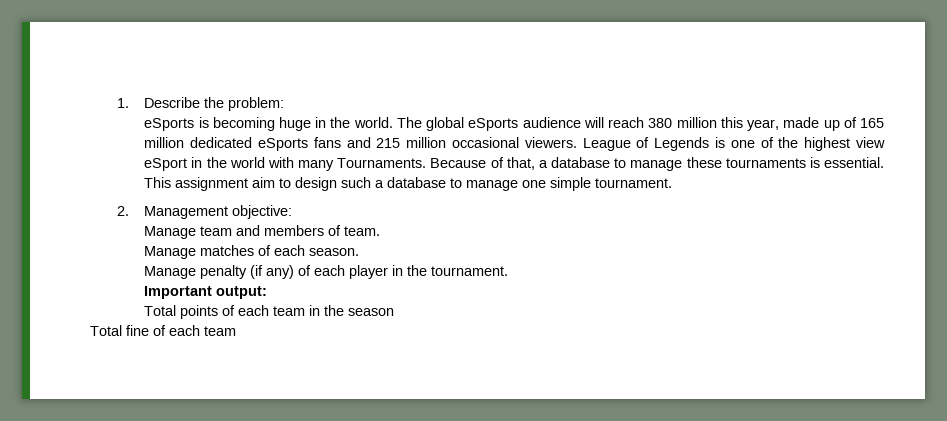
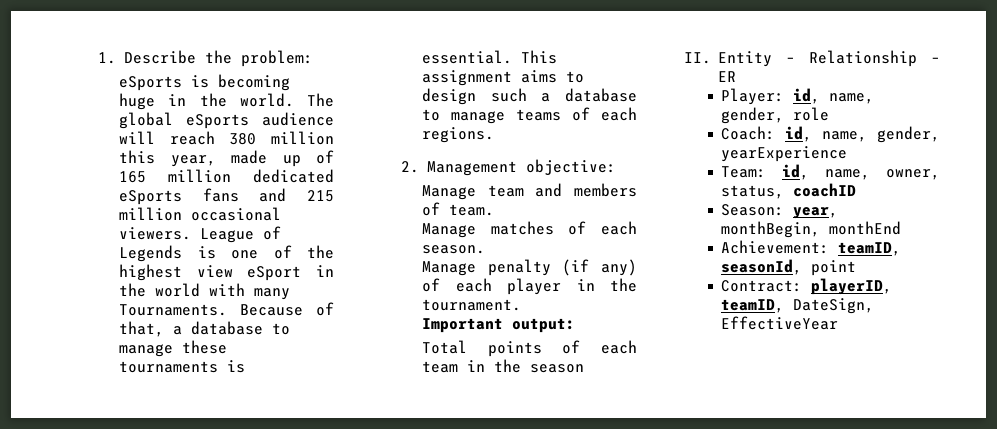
- This assignment aim to design such a database to manage one simple tournament.
+ This assignment aims to design such a database to manage teams of each regions.
- Total fine of each team
+ II. Entity – Relationship – ER
+ Player: id, name, gender, role
+ Coach: id, name, gender, yearExperience
+ Team: id, name, owner, status, coachID
+ Season: year, monthBegin, monthEnd
+ Achievement: teamID, seasonId, point
+ Contract: playerID, teamID, DateSign, EffectiveYear

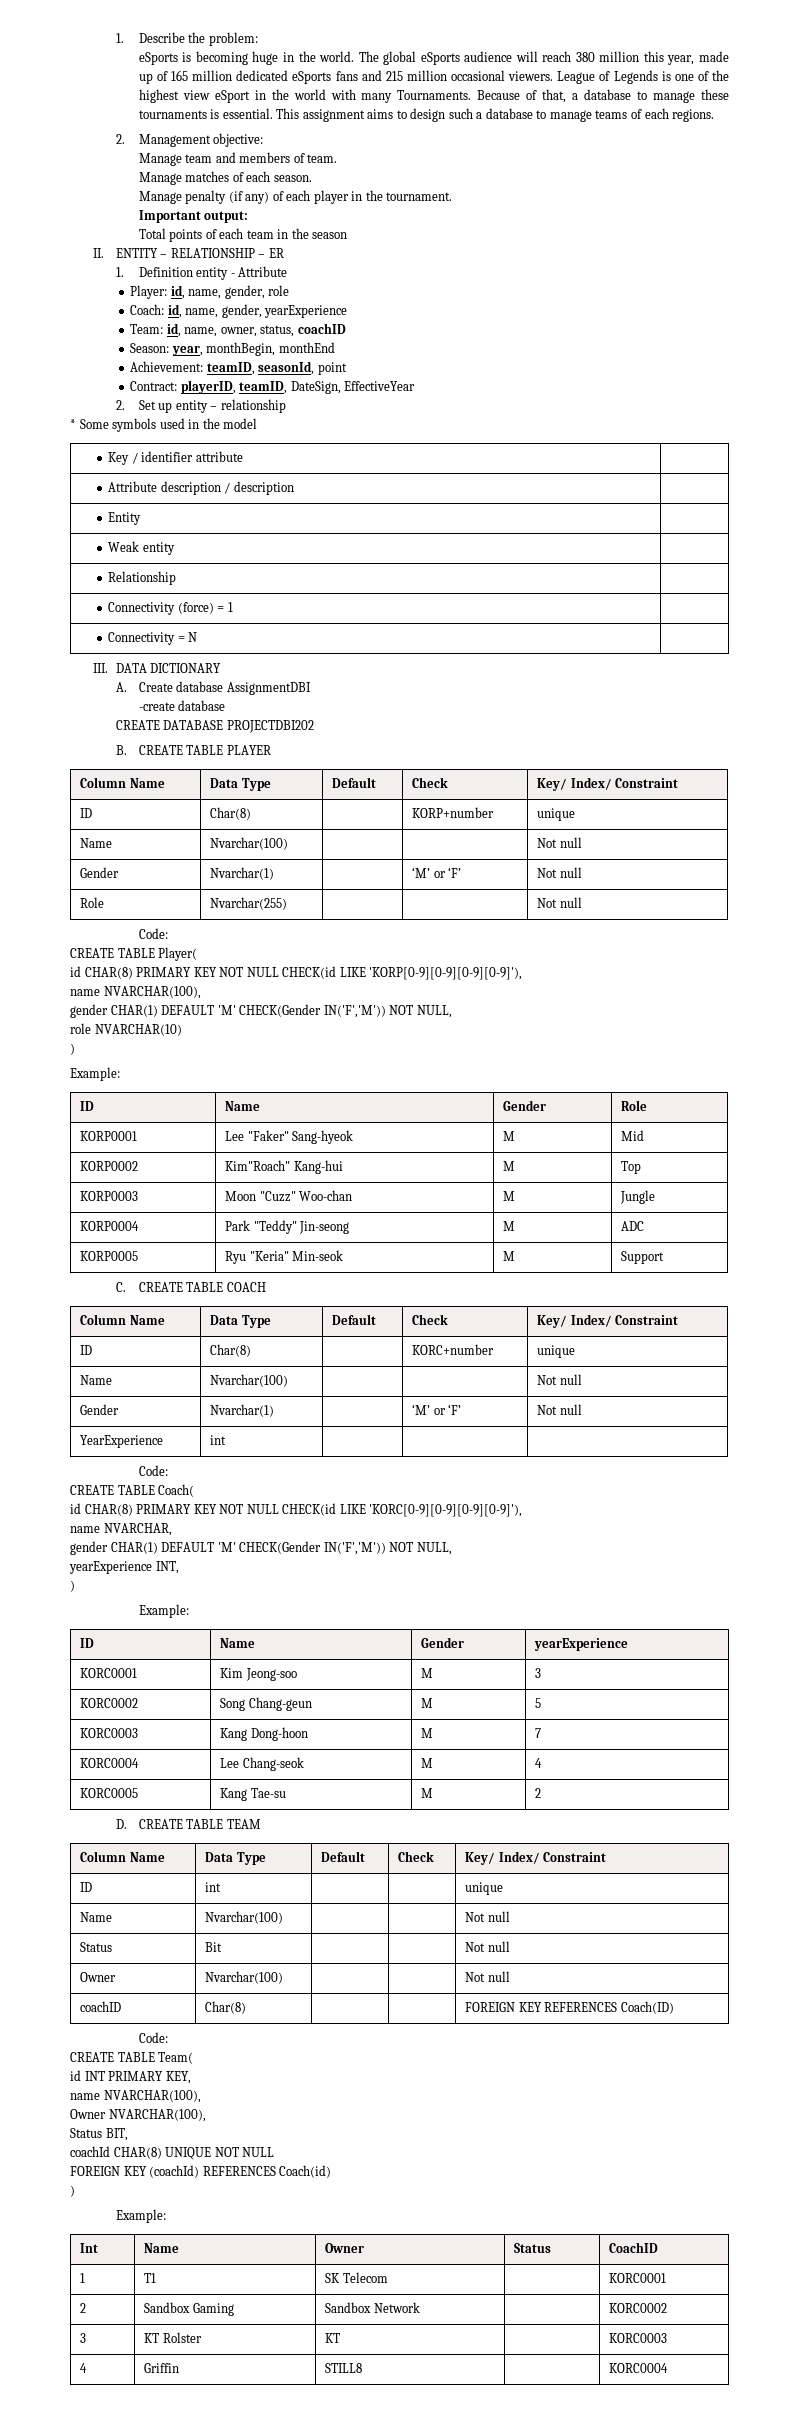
- II. Entity – Relationship – ER
+ II. ENTITY – RELATIONSHIP – ER
+ 1. Definition entity - Attribute
+ 2. Set up entity – relationship
+ * Some symbols used in the model
+ Key / identifier attribute |
+ Attribute description / description |
+ Entity |
+ Weak entity |
+ Relationship |
+ Connectivity (force) = 1 |
+ Connectivity = N |
+ III. DATA DICTIONARY
+ A. Create database AssignmentDBI
+ -create database
+ CREATE DATABASE PROJECTDBI202
+ B. CREATE TABLE PLAYER
+ Column Name | Data Type | Default | Check | Key/ Index/ Constraint
+ ID | Char(8) | | KORP+number | unique
+ Name | Nvarchar(100) | | | Not null
+ Gender | Nvarchar(1) | | ‘M’ or ‘F’ | Not null
+ Role | Nvarchar(255) | | | Not null
+ Code:
+ CREATE TABLE Player(
+ id CHAR(8) PRIMARY KEY NOT NULL CHECK(id LIKE 'KORP[0-9][0-9][0-9][0-9]'),
+ name NVARCHAR(100),
+ gender CHAR(1) DEFAULT 'M' CHECK(Gender IN('F','M')) NOT NULL,
+ role NVARCHAR(10)
+ )
+ Example:
+ ID | Name | Gender | Role
+ KORP0001 | Lee "Faker" Sang-hyeok | M | Mid
+ KORP0002 | Kim"Roach" Kang-hui | M | Top
+ KORP0003 | Moon "Cuzz" Woo-chan | M | Jungle
+ KORP0004 | Park "Teddy" Jin-seong | M | ADC
+ KORP0005 | Ryu "Keria" Min-seok | M | Support
+ C. CREATE TABLE COACH
+ Column Name | Data Type | Default | Check | Key/ Index/ Constraint
+ ID | Char(8) | | KORC+number | unique
+ Name | Nvarchar(100) | | | Not null
+ Gender | Nvarchar(1) | | ‘M’ or ‘F’ | Not null
+ YearExperience | int | | |
+ Code:
+ CREATE TABLE Coach(
+ id CHAR(8) PRIMARY KEY NOT NULL CHECK(id LIKE 'KORC[0-9][0-9][0-9][0-9]'),
+ name NVARCHAR,
+ gender CHAR(1) DEFAULT 'M' CHECK(Gender IN('F','M')) NOT NULL,
+ yearExperience INT,
+ )
+ Example:
+ ID | Name | Gender | yearExperience
+ KORC0001 | Kim Jeong-soo | M | 3
+ KORC0002 | Song Chang-geun | M | 5
+ KORC0003 | Kang Dong-hoon | M | 7
+ KORC0004 | Lee Chang-seok | M | 4
+ KORC0005 | Kang Tae-su | M | 2
+ D. CREATE TABLE TEAM
+ Column Name | Data Type | Default | Check | Key/ Index/ Constraint
+ ID | int | | | unique
+ Name | Nvarchar(100) | | | Not null
+ Status | Bit | | | Not null
+ Owner | Nvarchar(100) | | | Not null
+ coachID | Char(8) | | | FOREIGN KEY REFERENCES Coach(ID)
+ Code:
+ CREATE TABLE Team(
+ id INT PRIMARY KEY,
+ name NVARCHAR(100),
+ Owner NVARCHAR(100),
+ Status BIT,
+ coachId CHAR(8) UNIQUE NOT NULL
+ FOREIGN KEY (coachId) REFERENCES Coach(id)
+ )
+ Example:
+ Int | Name | Owner | Status | CoachID
+ 1 | T1 | SK Telecom | | KORC0001
+ 2 | Sandbox Gaming | Sandbox Network | | KORC0002
+ 3 | KT Rolster | KT | | KORC0003
+ 4 | Griffin | STILL8 | | KORC0004

